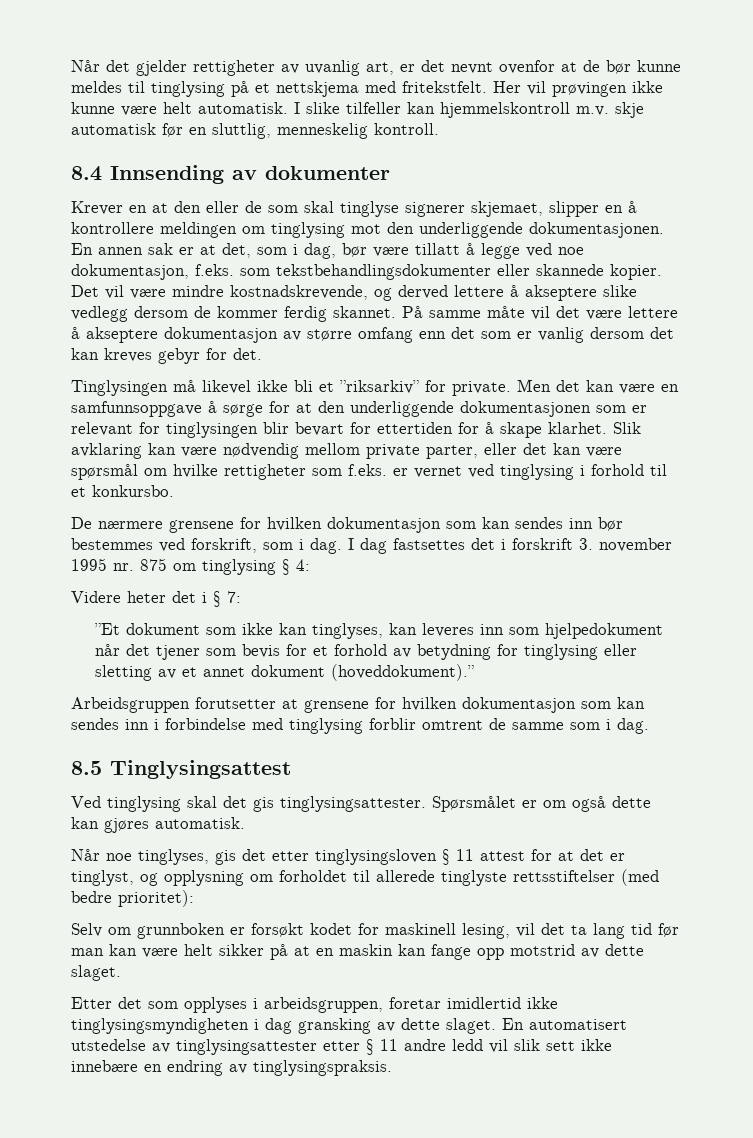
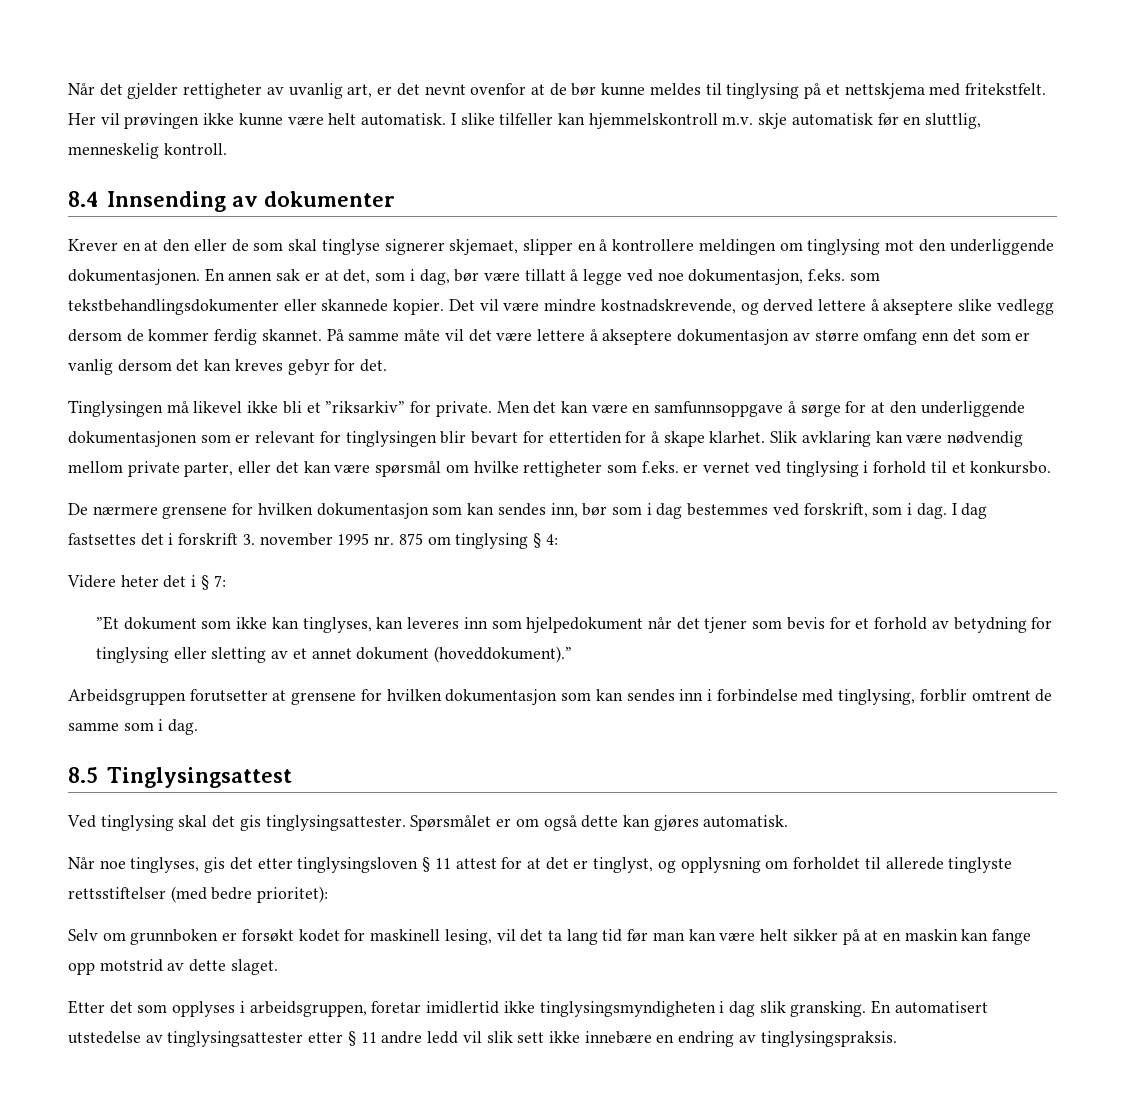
- De nærmere grensene for hvilken dokumentasjon som kan sendes inn bør bestemmes ved forskrift, som i dag.
+ De nærmere grensene for hvilken dokumentasjon som kan sendes inn, bør som i dag bestemmes ved forskrift, som i dag.
- Arbeidsgruppen forutsetter at grensene for hvilken dokumentasjon som kan sendes inn i forbindelse med tinglysing forblir omtrent de samme som i dag.
+ Arbeidsgruppen forutsetter at grensene for hvilken dokumentasjon som kan sendes inn i forbindelse med tinglysing, forblir omtrent de samme som i dag.
- Etter det som opplyses i arbeidsgruppen, foretar imidlertid ikke tinglysingsmyndigheten i dag gransking av dette slaget.
+ Etter det som opplyses i arbeidsgruppen, foretar imidlertid ikke tinglysingsmyndigheten i dag slik gransking.

